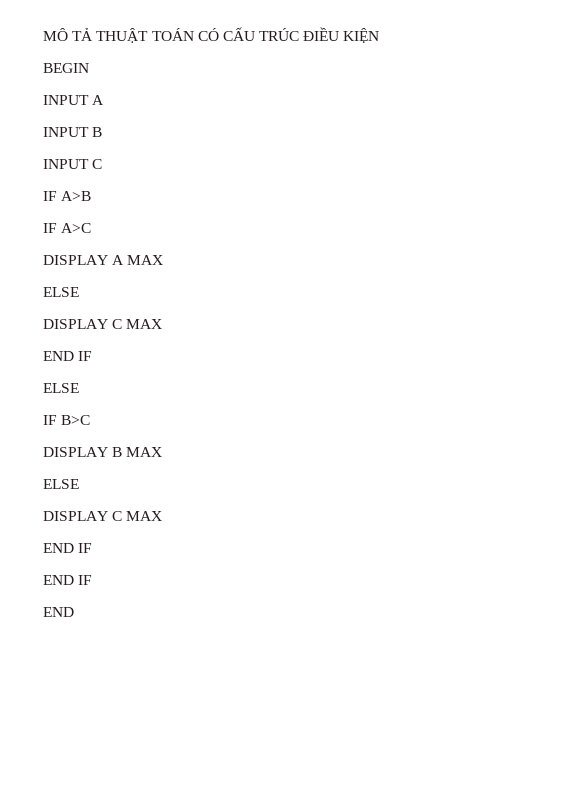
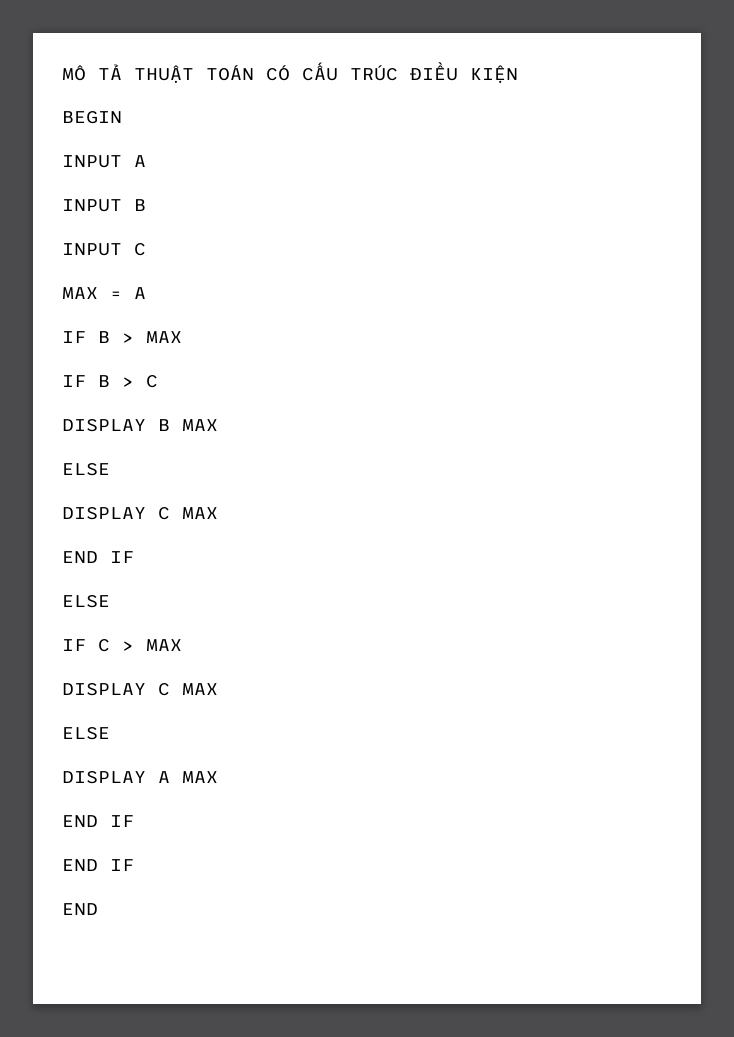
- IF A>B
- IF A>C
- DISPLAY A MAX
+ MAX = A
+ IF B > MAX
+ IF B > C
+ DISPLAY B MAX
- IF B>C
- DISPLAY B MAX
+ IF C > MAX
+ DISPLAY C MAX
  ELSE
- DISPLAY C MAX
+ DISPLAY A MAX

